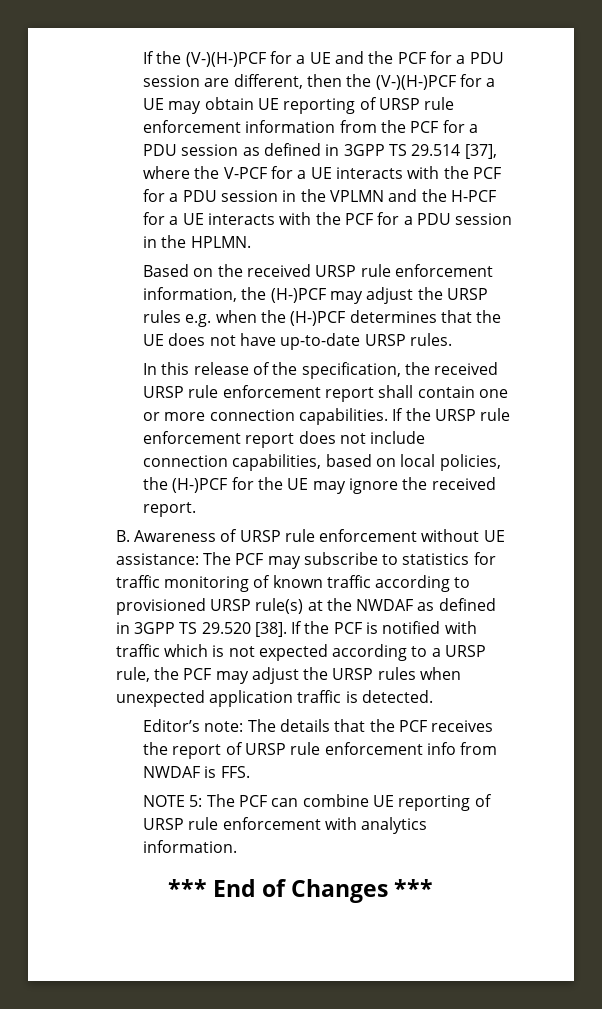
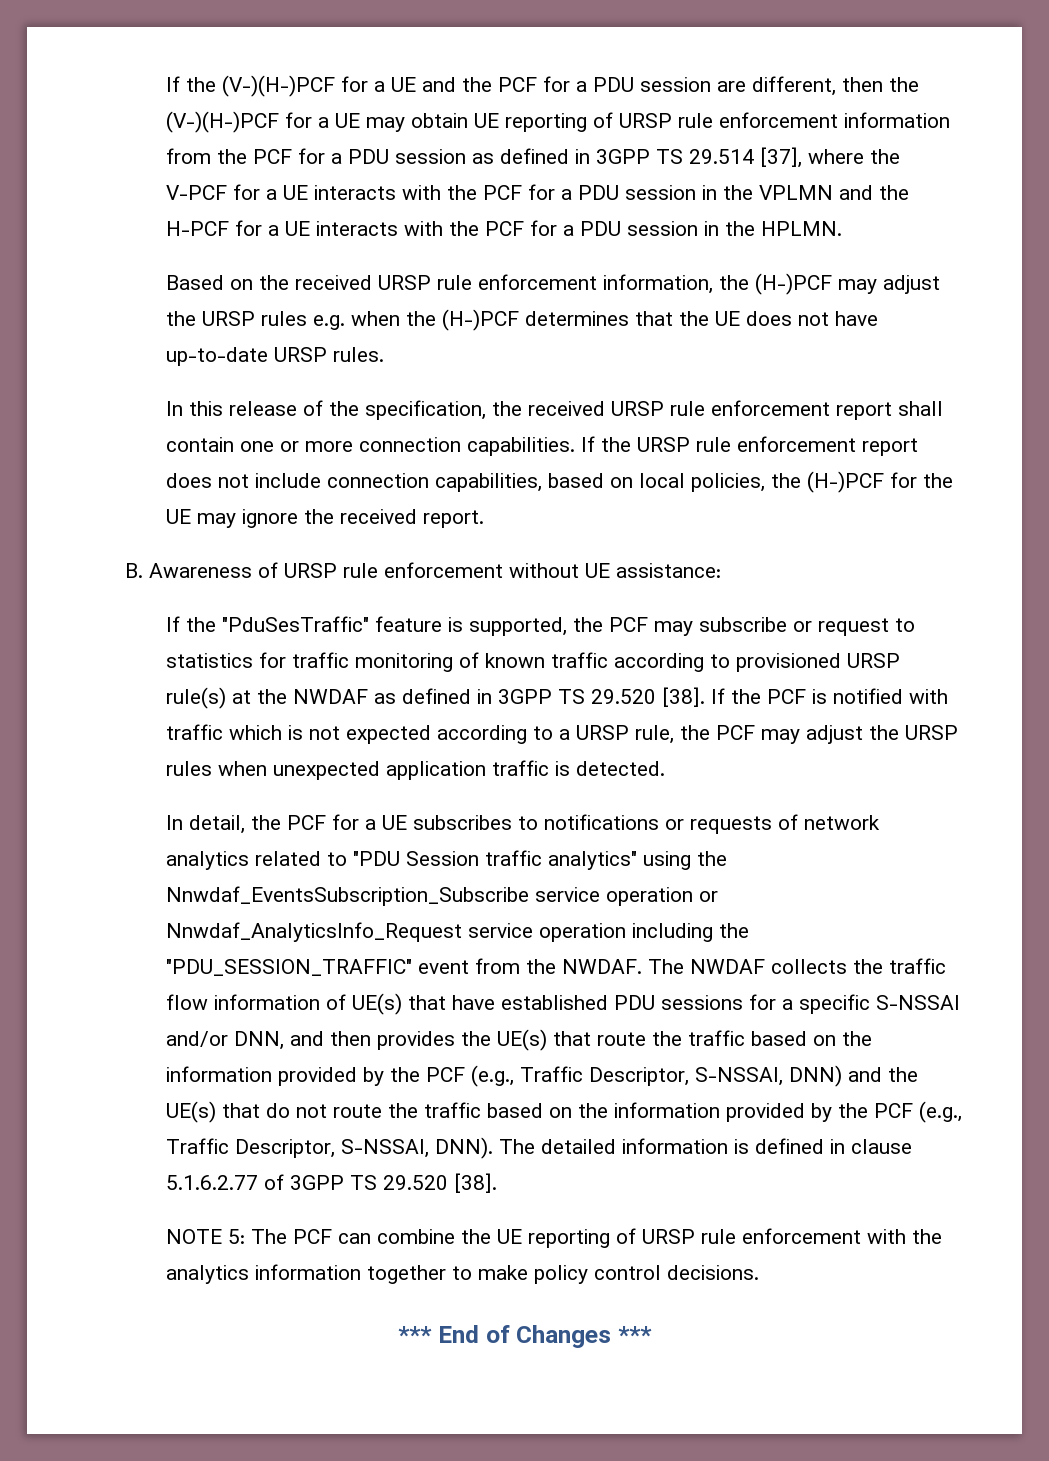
- B. Awareness of URSP rule enforcement without UE assistance: The PCF may subscribe to statistics for traffic monitoring of known traffic according to provisioned URSP rule(s) at the NWDAF as defined in 3GPP TS 29.520 [38].
+ B. Awareness of URSP rule enforcement without UE assistance:
+ If the "PduSesTraffic" feature is supported, the PCF may subscribe or request to statistics for traffic monitoring of known traffic according to provisioned URSP rule(s) at the NWDAF as defined in 3GPP TS 29.520 [38].
- Editor’s note: The details that the PCF receives the report of URSP rule enforcement info from NWDAF is FFS.
+ In detail, the PCF for a UE subscribes to notifications or requests of network analytics related to "PDU Session traffic analytics" using the Nnwdaf_EventsSubscription_Subscribe service operation or Nnwdaf_AnalyticsInfo_Request service operation including the "PDU_SESSION_TRAFFIC" event from the NWDAF. The NWDAF collects the traffic flow information of UE(s) that have established PDU sessions for a specific S-NSSAI and/or DNN, and then provides the UE(s) that route the traffic based on the information provided by the PCF (e.g., Traffic Descriptor, S-NSSAI, DNN) and the UE(s) that do not route the traffic based on the information provided by the PCF (e.g., Traffic Descriptor, S-NSSAI, DNN). The detailed information is defined in clause 5.1.6.2.77 of 3GPP TS 29.520 [38].
- NOTE 5: The PCF can combine UE reporting of URSP rule enforcement with analytics information.
+ NOTE 5: The PCF can combine the UE reporting of URSP rule enforcement with the analytics information together to make policy control decisions.

